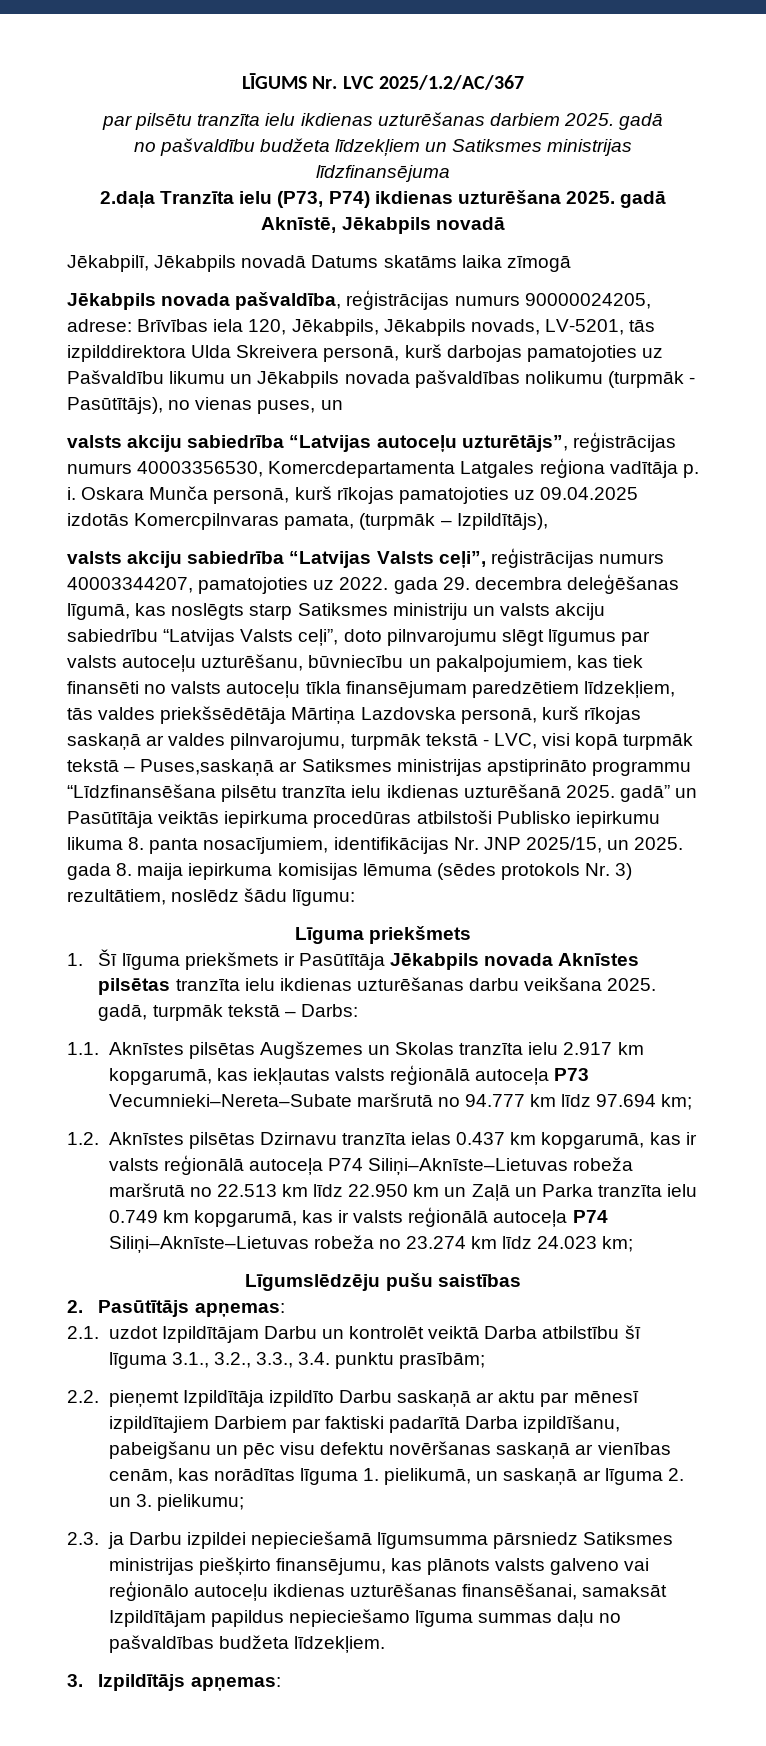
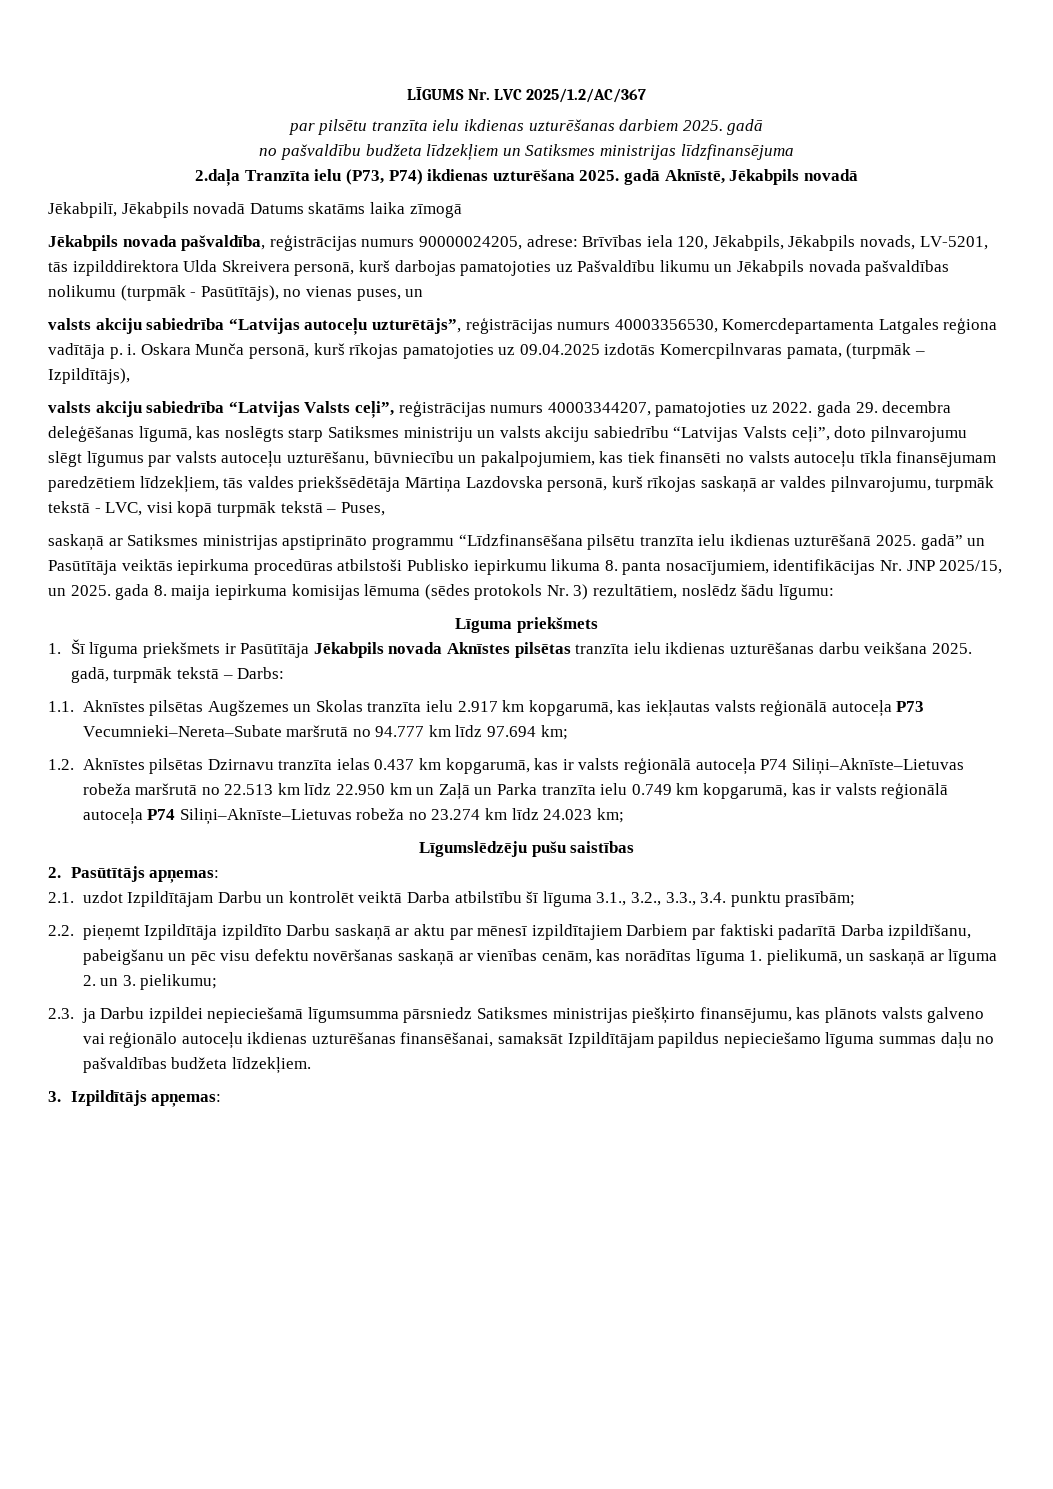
- valsts akciju sabiedrība “Latvijas Valsts ceļi”, reģistrācijas numurs 40003344207, pamatojoties uz 2022. gada 29. decembra deleģēšanas līgumā, kas noslēgts starp Satiksmes ministriju un valsts akciju sabiedrību “Latvijas Valsts ceļi”, doto pilnvarojumu slēgt līgumus par valsts autoceļu uzturēšanu, būvniecību un pakalpojumiem, kas tiek finansēti no valsts autoceļu tīkla finansējumam paredzētiem līdzekļiem, tās valdes priekšsēdētāja Mārtiņa Lazdovska personā, kurš rīkojas saskaņā ar valdes pilnvarojumu, turpmāk tekstā - LVC, visi kopā turpmāk tekstā – Puses,saskaņā ar Satiksmes ministrijas apstiprināto programmu “Līdzfinansēšana pilsētu tranzīta ielu ikdienas uzturēšanā 2025. gadā” un Pasūtītāja veiktās iepirkuma procedūras atbilstoši Publisko iepirkumu likuma 8. panta nosacījumiem, identifikācijas Nr. JNP 2025/15, un 2025. gada 8. maija iepirkuma komisijas lēmuma (sēdes protokols Nr. 3) rezultātiem, noslēdz šādu līgumu:
+ valsts akciju sabiedrība “Latvijas Valsts ceļi”, reģistrācijas numurs 40003344207, pamatojoties uz 2022. gada 29. decembra deleģēšanas līgumā, kas noslēgts starp Satiksmes ministriju un valsts akciju sabiedrību “Latvijas Valsts ceļi”, doto pilnvarojumu slēgt līgumus par valsts autoceļu uzturēšanu, būvniecību un pakalpojumiem, kas tiek finansēti no valsts autoceļu tīkla finansējumam paredzētiem līdzekļiem, tās valdes priekšsēdētāja Mārtiņa Lazdovska personā, kurš rīkojas saskaņā ar valdes pilnvarojumu, turpmāk tekstā - LVC, visi kopā turpmāk tekstā – Puses,
+ saskaņā ar Satiksmes ministrijas apstiprināto programmu “Līdzfinansēšana pilsētu tranzīta ielu ikdienas uzturēšanā 2025. gadā” un Pasūtītāja veiktās iepirkuma procedūras atbilstoši Publisko iepirkumu likuma 8. panta nosacījumiem, identifikācijas Nr. JNP 2025/15, un 2025. gada 8. maija iepirkuma komisijas lēmuma (sēdes protokols Nr. 3) rezultātiem, noslēdz šādu līgumu:

